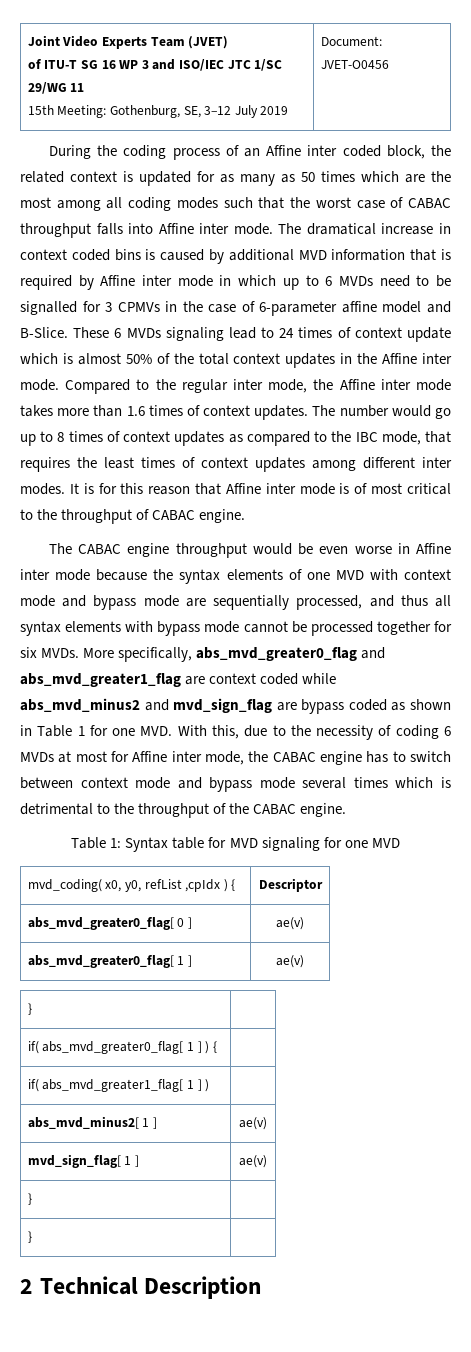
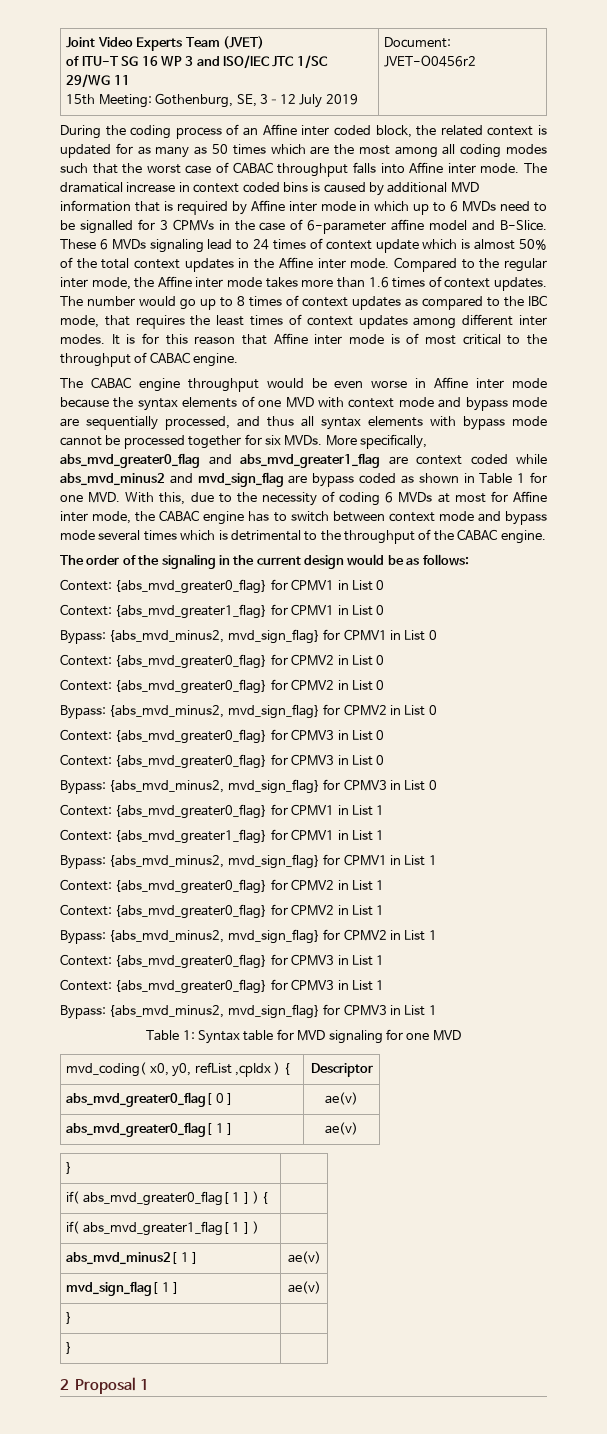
  Joint Video Experts Team (JVET)
  of ITU-T SG 16 WP 3 and ISO/IEC JTC 1/SC 29/WG 11
- 15th Meeting: Gothenburg, SE, 3–12 July 2019 | Document: JVET-O0456
+ 15th Meeting: Gothenburg, SE, 3–12 July 2019 | Document: JVET-O0456r2
+ The order of the signaling in the current design would be as follows:
+ Context: {abs_mvd_greater0_flag} for CPMV1 in List 0
+ Context: {abs_mvd_greater1_flag} for CPMV1 in List 0
+ Bypass: {abs_mvd_minus2, mvd_sign_flag} for CPMV1 in List 0
+ Context: {abs_mvd_greater0_flag} for CPMV2 in List 0
+ Context: {abs_mvd_greater0_flag} for CPMV2 in List 0
+ Bypass: {abs_mvd_minus2, mvd_sign_flag} for CPMV2 in List 0
+ Context: {abs_mvd_greater0_flag} for CPMV3 in List 0
+ Context: {abs_mvd_greater0_flag} for CPMV3 in List 0
+ Bypass: {abs_mvd_minus2, mvd_sign_flag} for CPMV3 in List 0
+ Context: {abs_mvd_greater0_flag} for CPMV1 in List 1
+ Context: {abs_mvd_greater1_flag} for CPMV1 in List 1
+ Bypass: {abs_mvd_minus2, mvd_sign_flag} for CPMV1 in List 1
+ Context: {abs_mvd_greater0_flag} for CPMV2 in List 1
+ Context: {abs_mvd_greater0_flag} for CPMV2 in List 1
+ Bypass: {abs_mvd_minus2, mvd_sign_flag} for CPMV2 in List 1
+ Context: {abs_mvd_greater0_flag} for CPMV3 in List 1
+ Context: {abs_mvd_greater0_flag} for CPMV3 in List 1
+ Bypass: {abs_mvd_minus2, mvd_sign_flag} for CPMV3 in List 1
- 2 Technical Description
+ 2 Proposal 1

